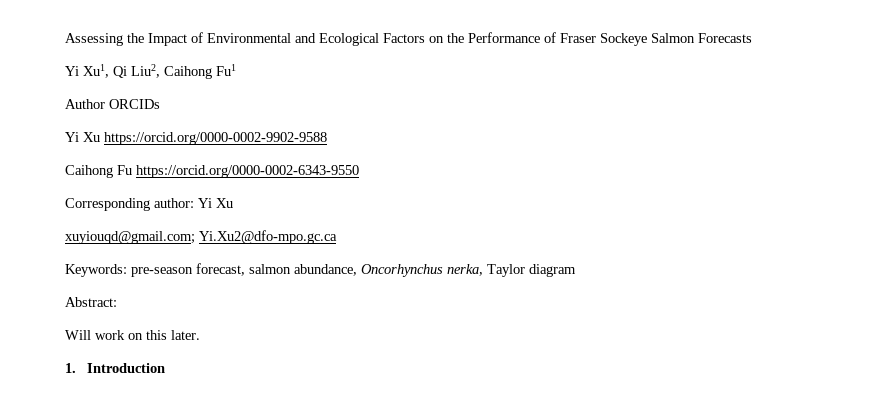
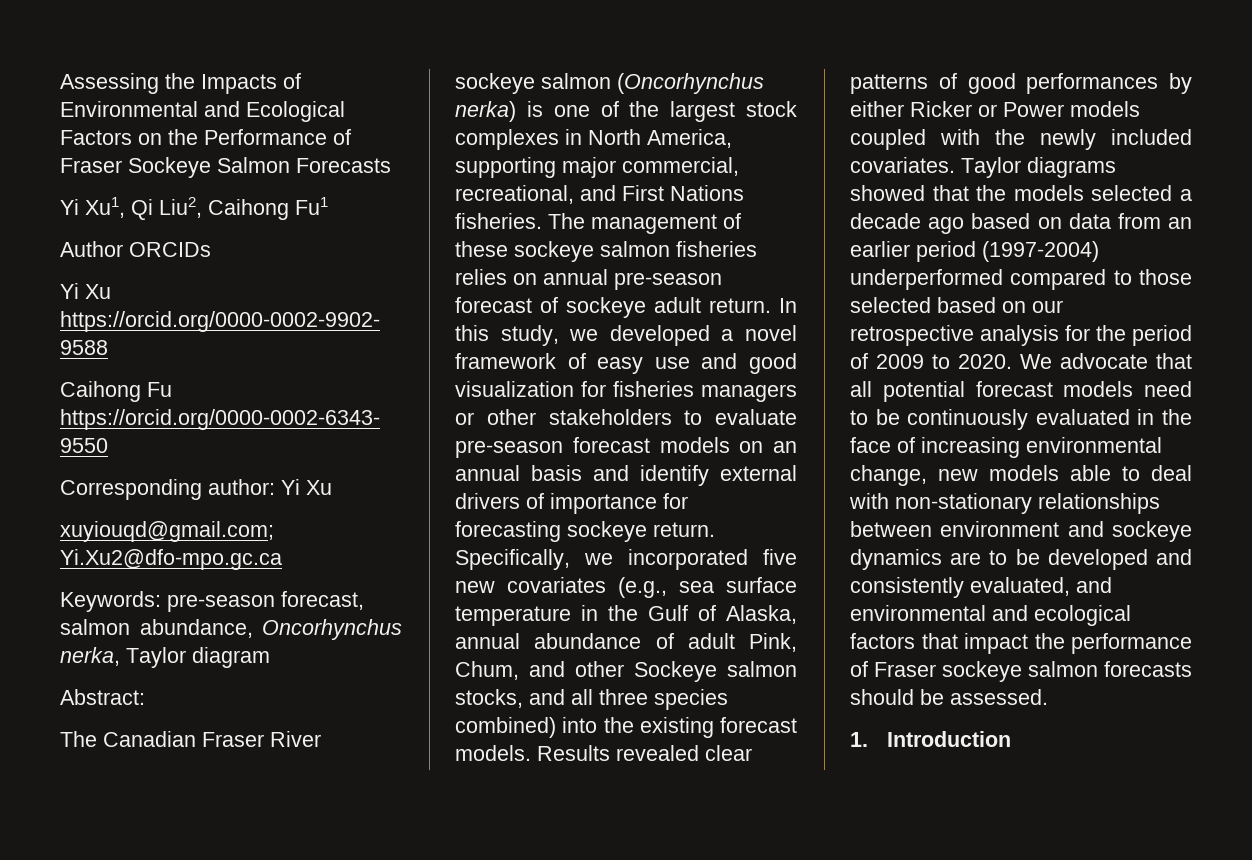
- Assessing the Impact of Environmental and Ecological Factors on the Performance of Fraser Sockeye Salmon Forecasts
+ Assessing the Impacts of Environmental and Ecological Factors on the Performance of Fraser Sockeye Salmon Forecasts
- Will work on this later.
+ The Canadian Fraser River sockeye salmon (Oncorhynchus nerka) is one of the largest stock complexes in North America, supporting major commercial, recreational, and First Nations fisheries. The management of these sockeye salmon fisheries relies on annual pre-season forecast of sockeye adult return. In this study, we developed a novel framework of easy use and good visualization for fisheries managers or other stakeholders to evaluate pre-season forecast models on an annual basis and identify external drivers of importance for forecasting sockeye return. Specifically, we incorporated five new covariates (e.g., sea surface temperature in the Gulf of Alaska, annual abundance of adult Pink, Chum, and other Sockeye salmon stocks, and all three species combined) into the existing forecast models. Results revealed clear patterns of good performances by either Ricker or Power models coupled with the newly included covariates. Taylor diagrams showed that the models selected a decade ago based on data from an earlier period (1997-2004) underperformed compared to those selected based on our retrospective analysis for the period of 2009 to 2020. We advocate that all potential forecast models need to be continuously evaluated in the face of increasing environmental change, new models able to deal with non-stationary relationships between environment and sockeye dynamics are to be developed and consistently evaluated, and environmental and ecological factors that impact the performance of Fraser sockeye salmon forecasts should be assessed.

